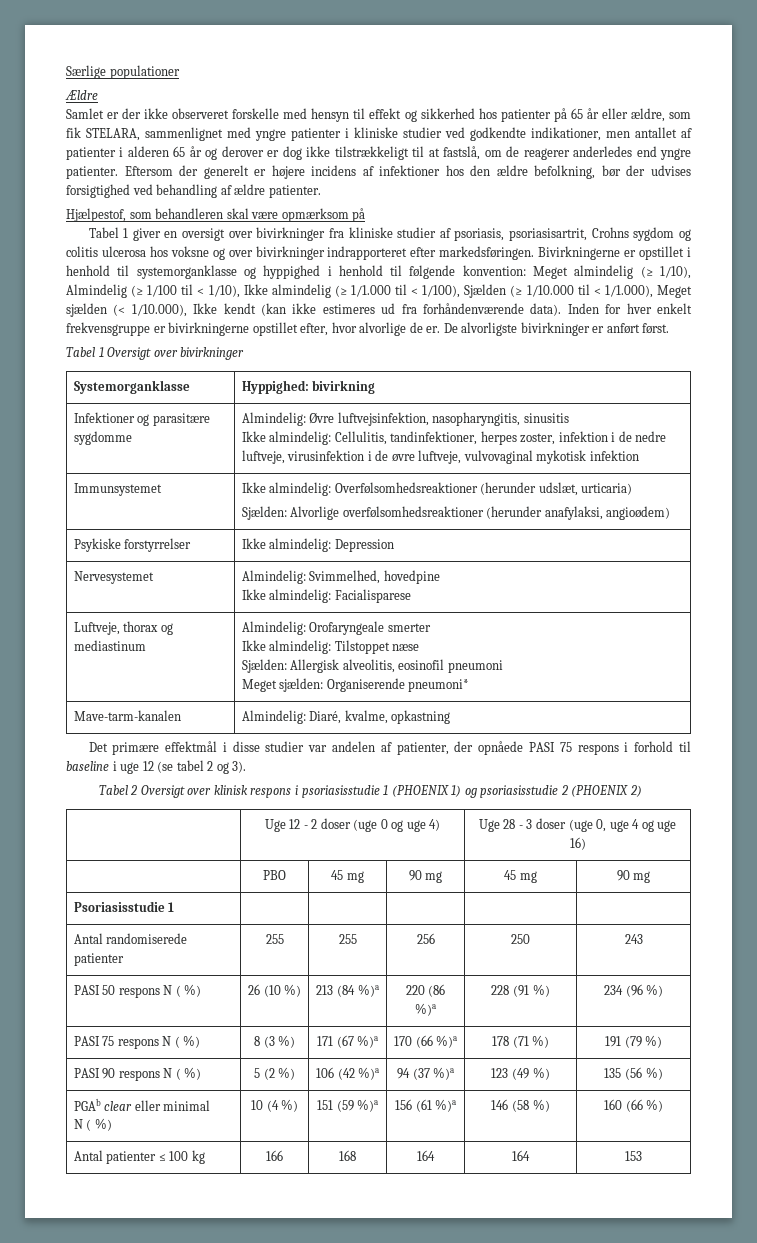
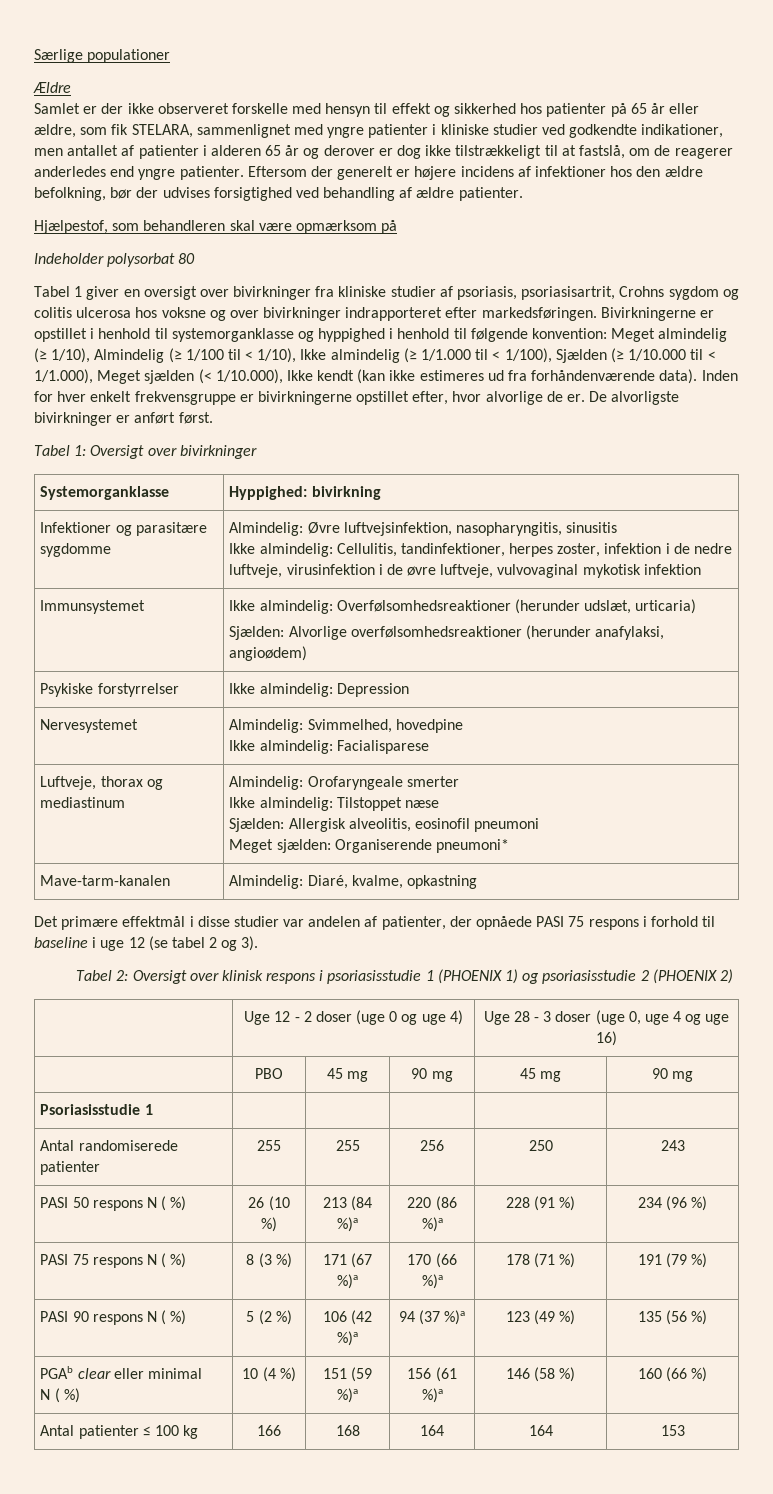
+ Indeholder polysorbat 80
- Tabel 1 Oversigt over bivirkninger
+ Tabel 1: Oversigt over bivirkninger
- Tabel 2 Oversigt over klinisk respons i psoriasisstudie 1 (PHOENIX 1) og psoriasisstudie 2 (PHOENIX 2)
+ Tabel 2: Oversigt over klinisk respons i psoriasisstudie 1 (PHOENIX 1) og psoriasisstudie 2 (PHOENIX 2)

